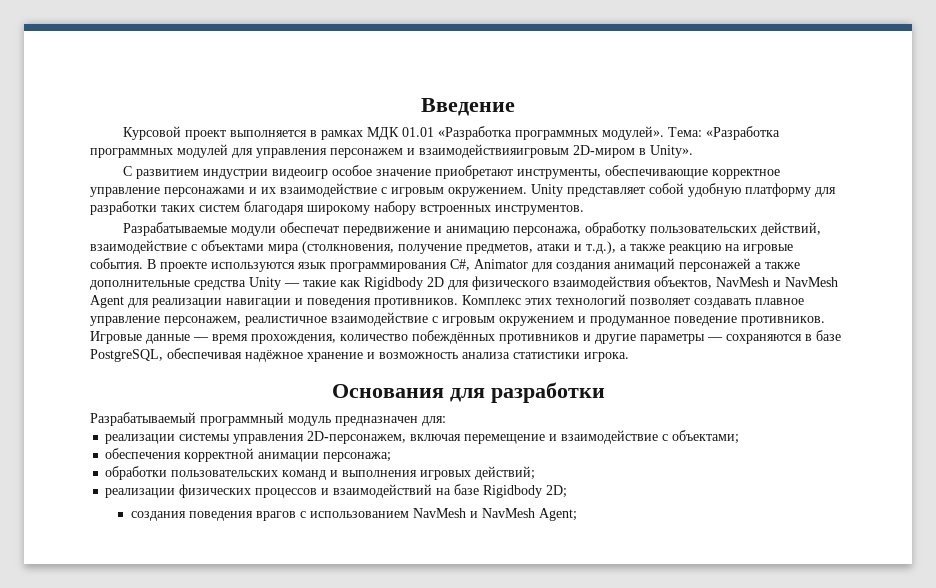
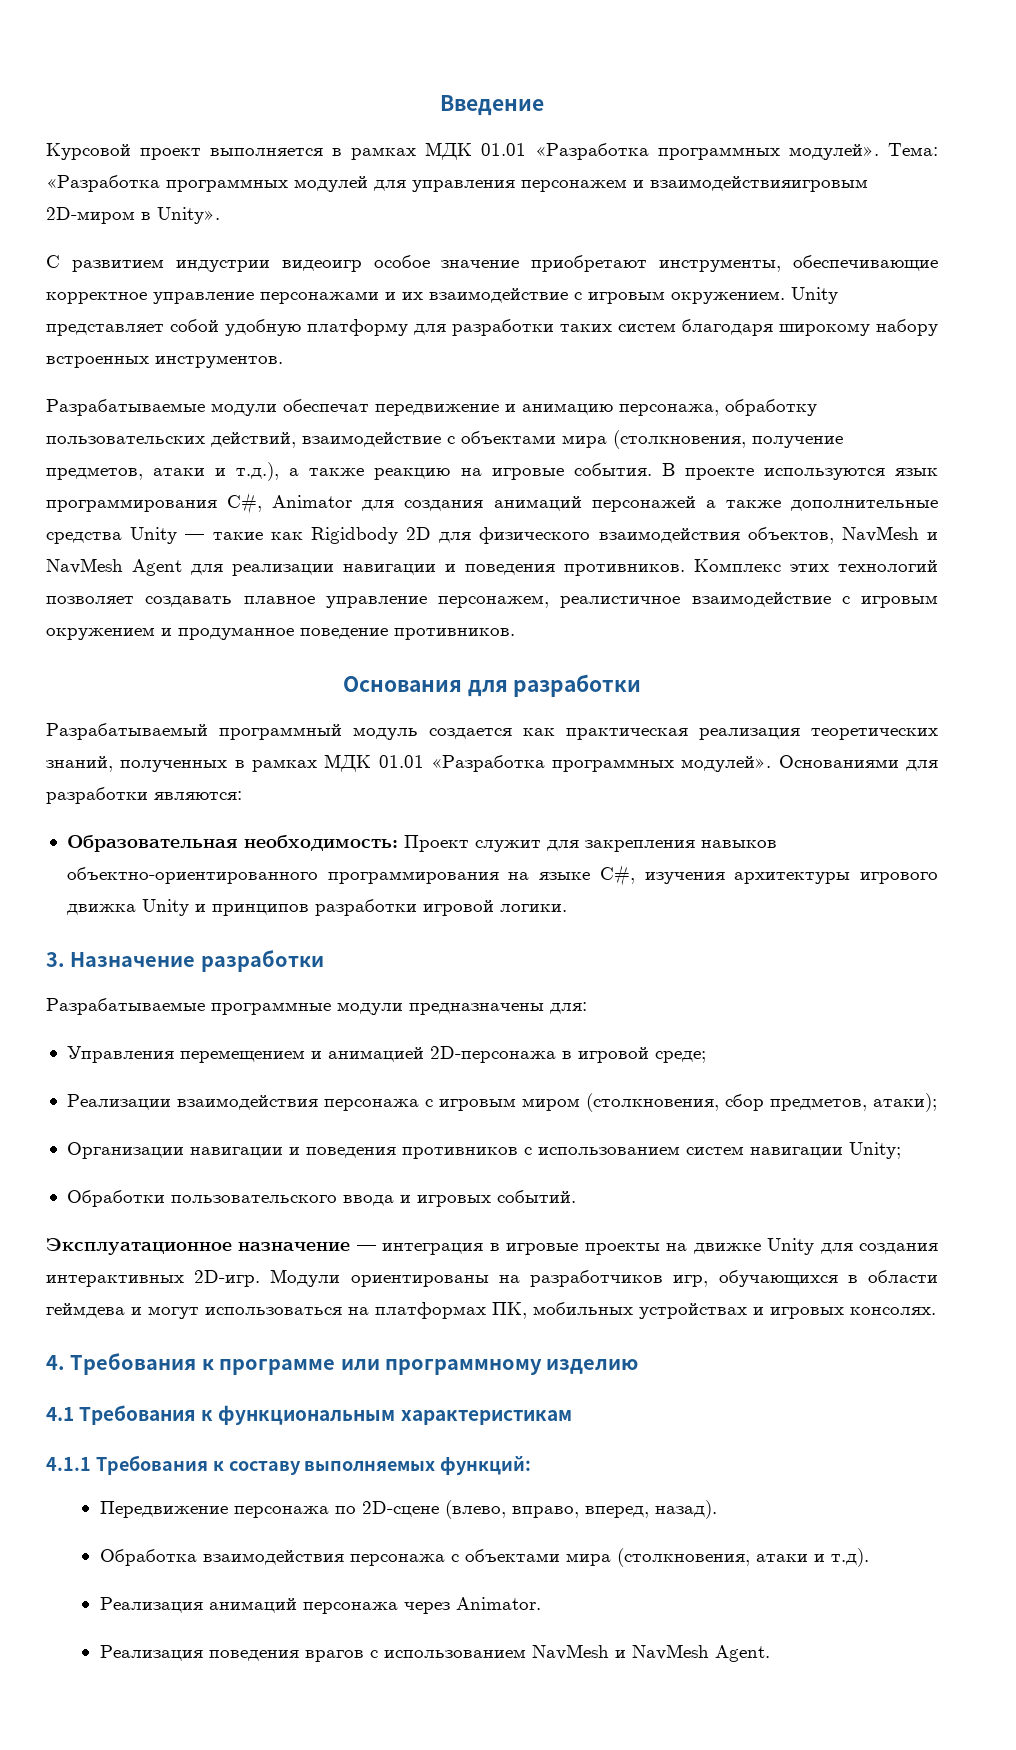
- Игровые данные — время прохождения, количество побеждённых противников и другие параметры — сохраняются в базе PostgreSQL, обеспечивая надёжное хранение и возможность анализа статистики игрока.
- Разрабатываемый программный модуль предназначен для:
- реализации системы управления 2D-персонажем, включая перемещение и взаимодействие с объектами;
- обеспечения корректной анимации персонажа;
- обработки пользовательских команд и выполнения игровых действий;
- реализации физических процессов и взаимодействий на базе Rigidbody 2D;
- создания поведения врагов с использованием NavMesh и NavMesh Agent;
+ Разрабатываемый программный модуль создается как практическая реализация теоретических знаний, полученных в рамках МДК 01.01 «Разработка программных модулей». Основаниями для разработки являются:
+ Образовательная необходимость: Проект служит для закрепления навыков объектно-ориентированного программирования на языке C#, изучения архитектуры игрового движка Unity и принципов разработки игровой логики.
+ 3. Назначение разработки
+ Разрабатываемые программные модули предназначены для:
+ Управления перемещением и анимацией 2D-персонажа в игровой среде;
+ Реализации взаимодействия персонажа с игровым миром (столкновения, сбор предметов, атаки);
+ Организации навигации и поведения противников с использованием систем навигации Unity;
+ Обработки пользовательского ввода и игровых событий.
+ Эксплуатационное назначение — интеграция в игровые проекты на движке Unity для создания интерактивных 2D-игр. Модули ориентированы на разработчиков игр, обучающихся в области геймдева и могут использоваться на платформах ПК, мобильных устройствах и игровых консолях.
+ 4. Требования к программе или программному изделию
+ 4.1 Требования к функциональным характеристикам
+ 4.1.1 Требования к составу выполняемых функций:
+ Передвижение персонажа по 2D-сцене (влево, вправо, вперед, назад).
+ Обработка взаимодействия персонажа с объектами мира (столкновения, атаки и т.д).
+ Реализация анимаций персонажа через Animator.
+ Реализация поведения врагов с использованием NavMesh и NavMesh Agent.

